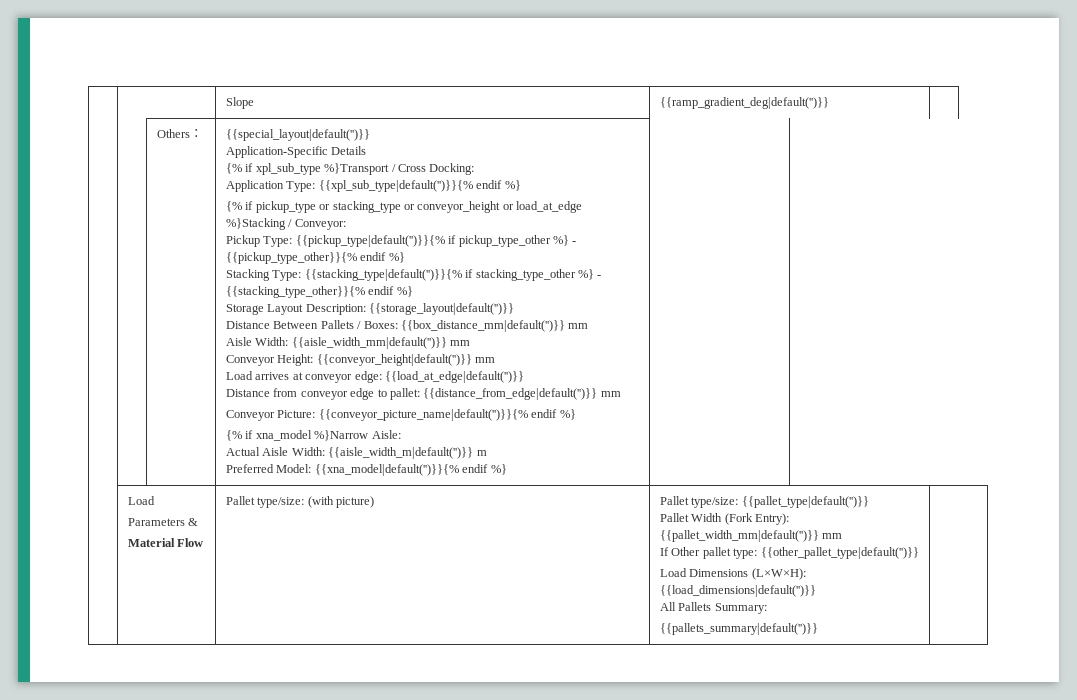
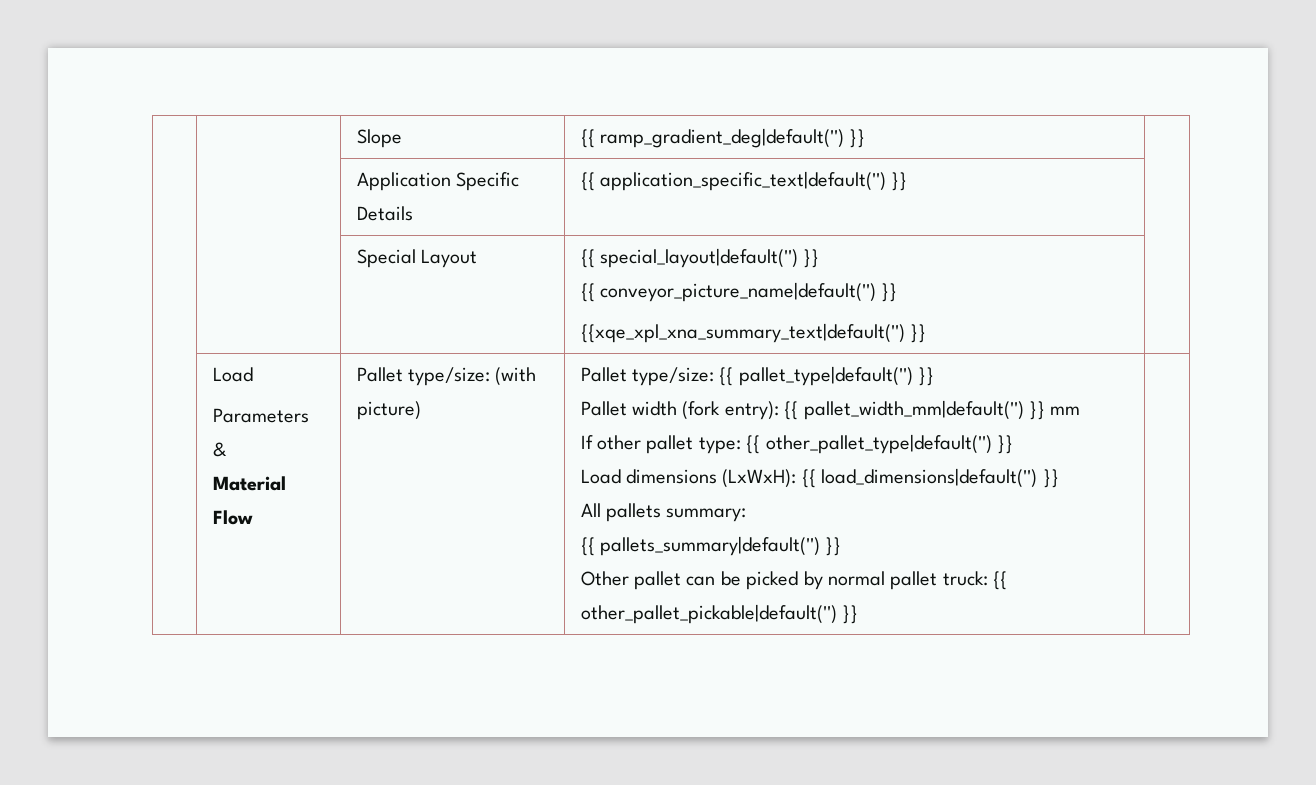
- | | Slope | {{ramp_gradient_deg|default('')}} |
- | | Others： | {{special_layout|default('')}}
- Application-Specific Details
- {% if xpl_sub_type %}Transport / Cross Docking:
- Application Type: {{xpl_sub_type|default('')}}{% endif %}
- {% if pickup_type or stacking_type or conveyor_height or load_at_edge %}Stacking / Conveyor:
- Pickup Type: {{pickup_type|default('')}}{% if pickup_type_other %} - {{pickup_type_other}}{% endif %}
- Stacking Type: {{stacking_type|default('')}}{% if stacking_type_other %} - {{stacking_type_other}}{% endif %}
- Storage Layout Description: {{storage_layout|default('')}}
- Distance Between Pallets / Boxes: {{box_distance_mm|default('')}} mm
- Aisle Width: {{aisle_width_mm|default('')}} mm
- Conveyor Height: {{conveyor_height|default('')}} mm
- Load arrives at conveyor edge: {{load_at_edge|default('')}}
- Distance from conveyor edge to pallet: {{distance_from_edge|default('')}} mm
- Conveyor Picture: {{conveyor_picture_name|default('')}}{% endif %}
- {% if xna_model %}Narrow Aisle:
- Actual Aisle Width: {{aisle_width_m|default('')}} m
- Preferred Model: {{xna_model|default('')}}{% endif %}
+ | | Slope | {{ ramp_gradient_deg|default('') }} |
+ | | Application Specific Details | {{ application_specific_text|default('') }} |
+ | | Special Layout | {{ special_layout|default('') }}
+ {{ conveyor_picture_name|default('') }}
+ {{xqe_xpl_xna_summary_text|default('') }} |
- Pallet type/size: {{pallet_type|default('')}}
- Pallet Width (Fork Entry): {{pallet_width_mm|default('')}} mm
- If Other pallet type: {{other_pallet_type|default('')}}
- Load Dimensions (L×W×H): {{load_dimensions|default('')}}
- All Pallets Summary:
- {{pallets_summary|default('')}}
+ Pallet type/size: {{ pallet_type|default('') }}
+ Pallet width (fork entry): {{ pallet_width_mm|default('') }} mm
+ If other pallet type: {{ other_pallet_type|default('') }}
+ Load dimensions (LxWxH): {{ load_dimensions|default('') }}
+ All pallets summary:
+ {{ pallets_summary|default('') }}
+ Other pallet can be picked by normal pallet truck: {{ other_pallet_pickable|default('') }}

